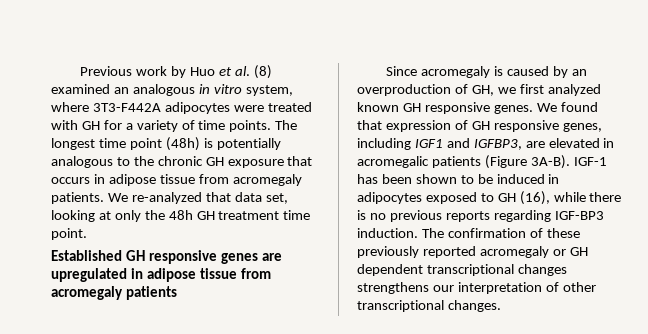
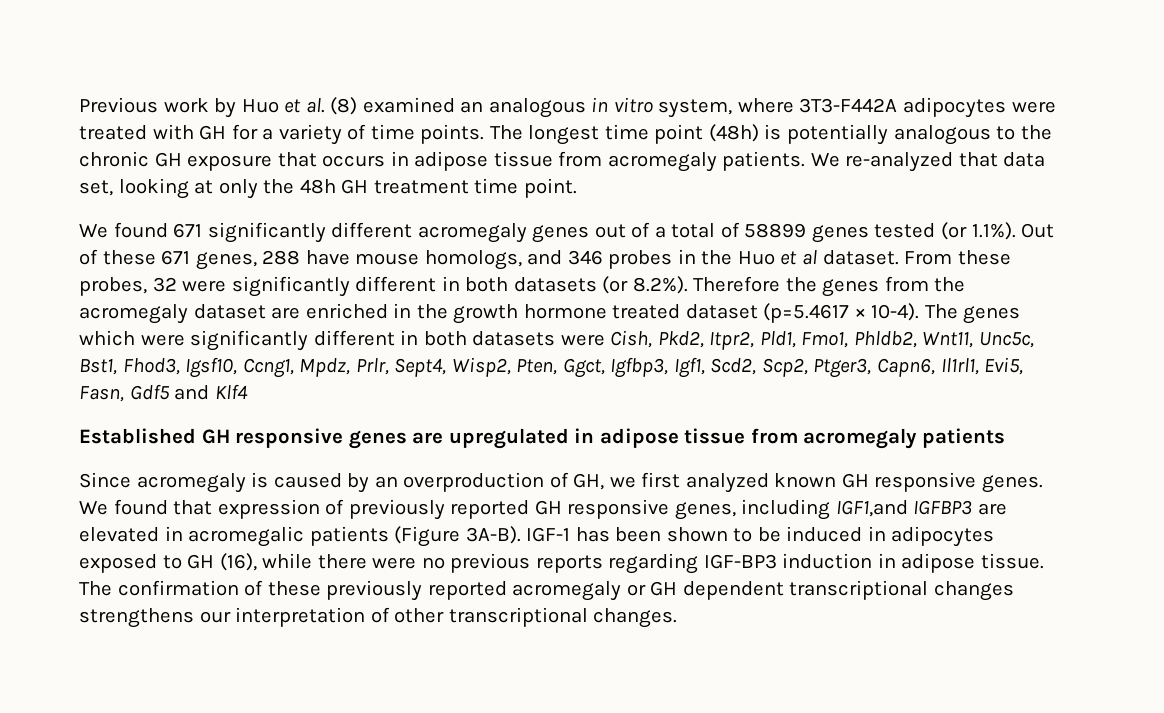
+ We found 671 significantly different acromegaly genes out of a total of 58899 genes tested (or 1.1%). Out of these 671 genes, 288 have mouse homologs, and 346 probes in the Huo et al dataset. From these probes, 32 were significantly different in both datasets (or 8.2%). Therefore the genes from the acromegaly dataset are enriched in the growth hormone treated dataset (p=5.4617 × 10-4). The genes which were significantly different in both datasets were Cish, Pkd2, Itpr2, Pld1, Fmo1, Phldb2, Wnt11, Unc5c, Bst1, Fhod3, Igsf10, Ccng1, Mpdz, Prlr, Sept4, Wisp2, Pten, Ggct, Igfbp3, Igf1, Scd2, Scp2, Ptger3, Capn6, Il1rl1, Evi5, Fasn, Gdf5 and Klf4
- We found that expression of GH responsive genes, including IGF1 and IGFBP3, are elevated in acromegalic patients (Figure 3A-B).
+ We found that expression of previously reported GH responsive genes, including IGF1,and IGFBP3 are elevated in acromegalic patients (Figure 3A-B).
- IGF-1 has been shown to be induced in adipocytes exposed to GH (16), while there is no previous reports regarding IGF-BP3 induction.
+ IGF-1 has been shown to be induced in adipocytes exposed to GH (16), while there were no previous reports regarding IGF-BP3 induction in adipose tissue.

